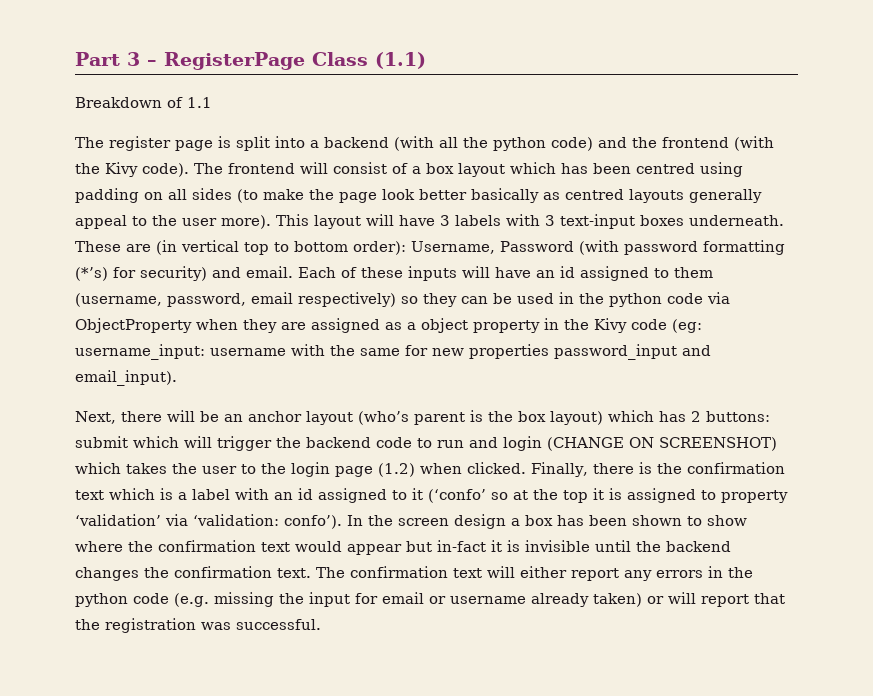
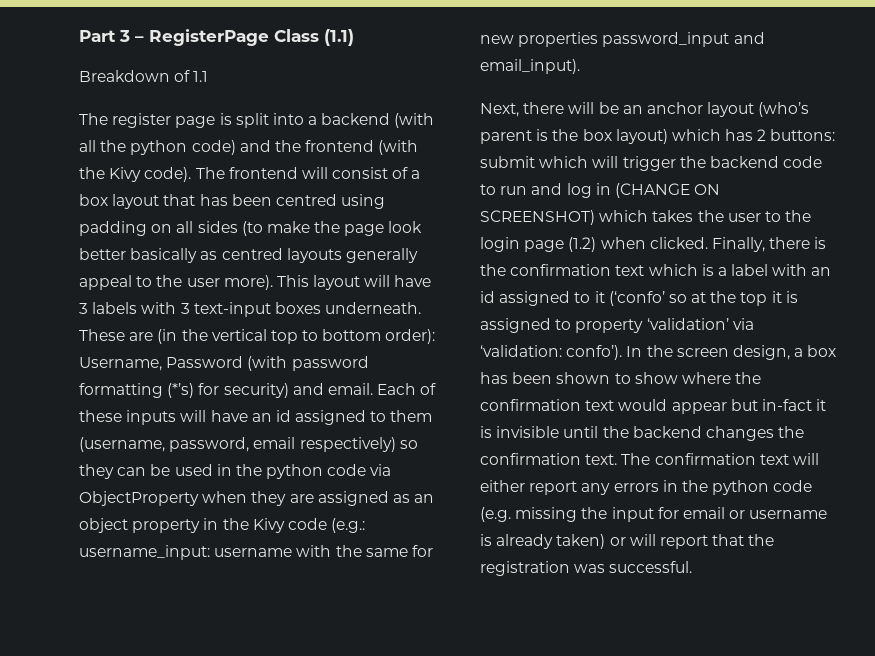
- The frontend will consist of a box layout which has been centred using padding on all sides (to make the page look better basically as centred layouts generally appeal to the user more).
+ The frontend will consist of a box layout that has been centred using padding on all sides (to make the page look better basically as centred layouts generally appeal to the user more).
- These are (in vertical top to bottom order): Username, Password (with password formatting (*’s) for security) and email.
+ These are (in the vertical top to bottom order): Username, Password (with password formatting (*’s) for security) and email.
- Each of these inputs will have an id assigned to them (username, password, email respectively) so they can be used in the python code via ObjectProperty when they are assigned as a object property in the Kivy code (eg: username_input: username with the same for new properties password_input and email_input).
+ Each of these inputs will have an id assigned to them (username, password, email respectively) so they can be used in the python code via ObjectProperty when they are assigned as an object property in the Kivy code (e.g.: username_input: username with the same for new properties password_input and email_input).
- Next, there will be an anchor layout (who’s parent is the box layout) which has 2 buttons: submit which will trigger the backend code to run and login (CHANGE ON SCREENSHOT) which takes the user to the login page (1.2) when clicked.
+ Next, there will be an anchor layout (who’s parent is the box layout) which has 2 buttons: submit which will trigger the backend code to run and log in (CHANGE ON SCREENSHOT) which takes the user to the login page (1.2) when clicked.
- In the screen design a box has been shown to show where the confirmation text would appear but in-fact it is invisible until the backend changes the confirmation text.
+ In the screen design, a box has been shown to show where the confirmation text would appear but in-fact it is invisible until the backend changes the confirmation text.
- The confirmation text will either report any errors in the python code (e.g. missing the input for email or username already taken) or will report that the registration was successful.
+ The confirmation text will either report any errors in the python code (e.g. missing the input for email or username is already taken) or will report that the registration was successful.

